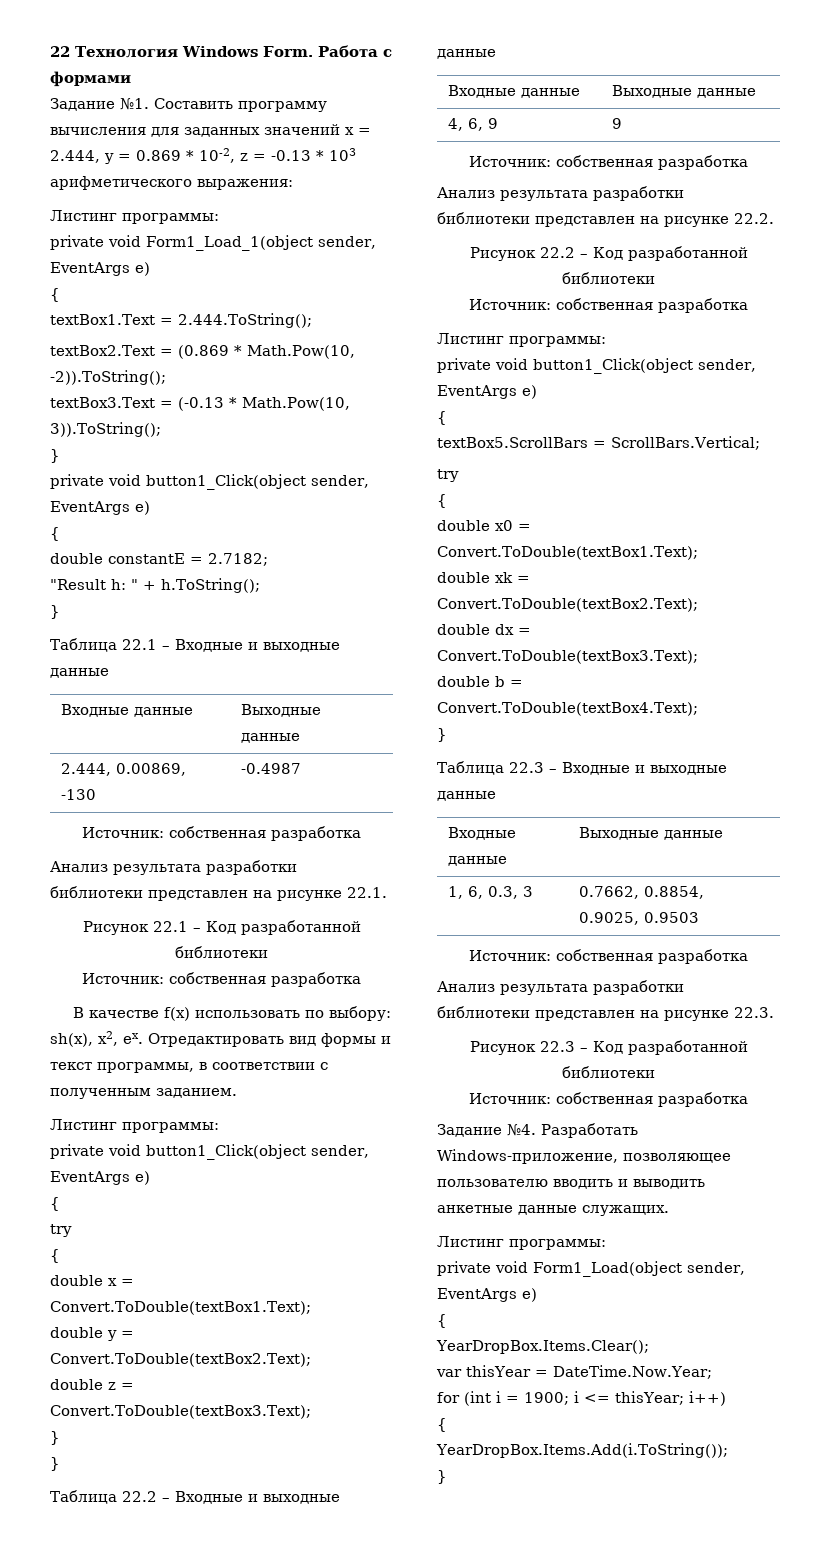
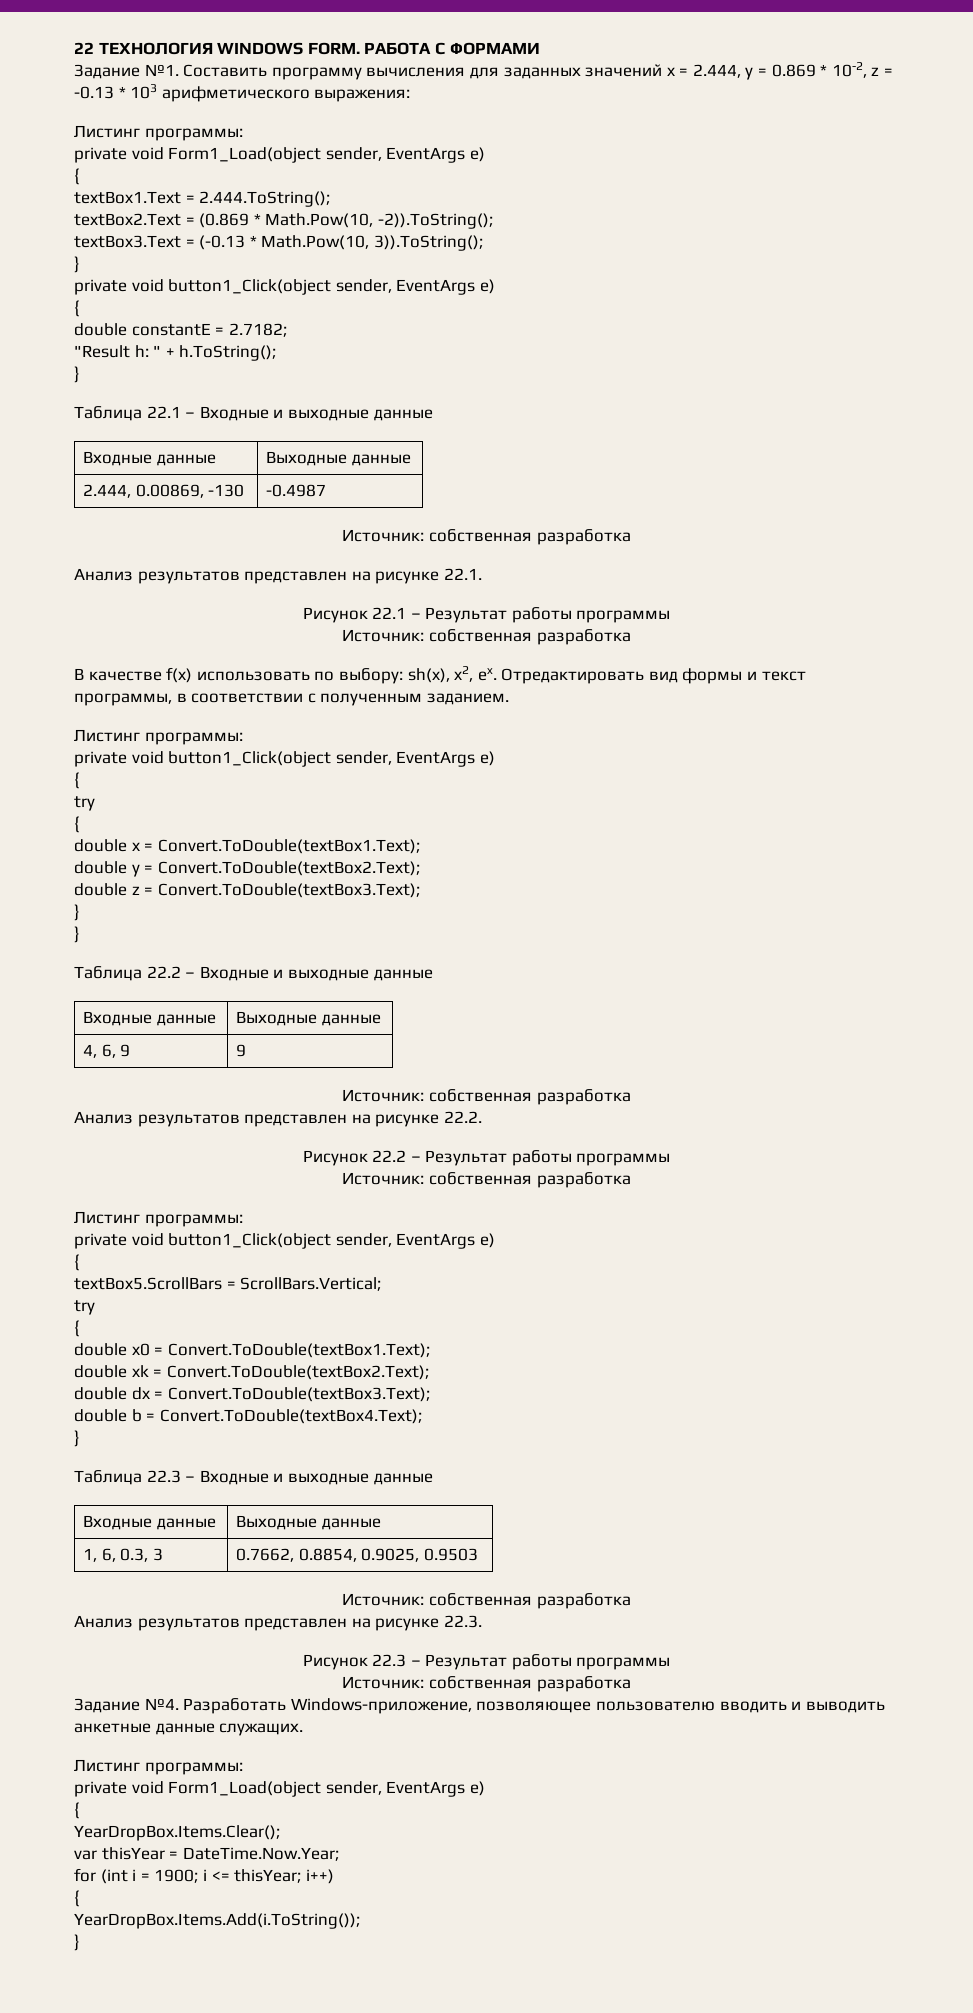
- 22 Технология Windows Form. Работа с формами
+ 22 ТЕХНОЛОГИЯ WINDOWS FORM. РАБОТА С ФОРМАМИ
  Составить программу вычисления для заданных значений x = 2.444, y = 0.869 * 10-2, z = -0.13 * 103 арифметического выражения:
  Листинг программы:
- private void Form1_Load_1(object sender, EventArgs e)
+ private void Form1_Load(object sender, EventArgs e)
- Анализ результата разработки библиотеки представлен на рисунке 22.1.
+ Анализ результатов представлен на рисунке 22.1.
- Рисунок 22.1 – Код разработанной библиотеки
+ Рисунок 22.1 – Результат работы программы
- Анализ результата разработки библиотеки представлен на рисунке 22.2.
+ Анализ результатов представлен на рисунке 22.2.
- Рисунок 22.2 – Код разработанной библиотеки
+ Рисунок 22.2 – Результат работы программы
- Анализ результата разработки библиотеки представлен на рисунке 22.3.
+ Анализ результатов представлен на рисунке 22.3.
- Рисунок 22.3 – Код разработанной библиотеки
+ Рисунок 22.3 – Результат работы программы

